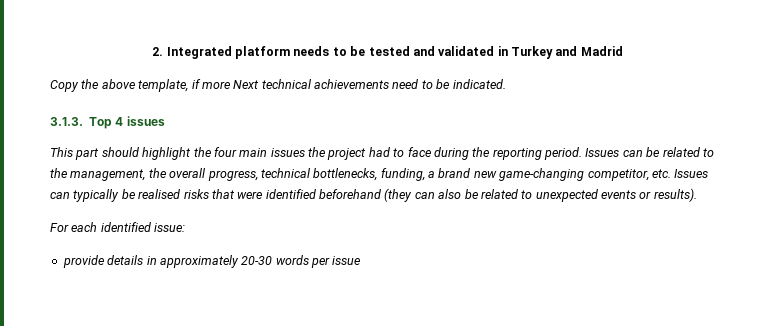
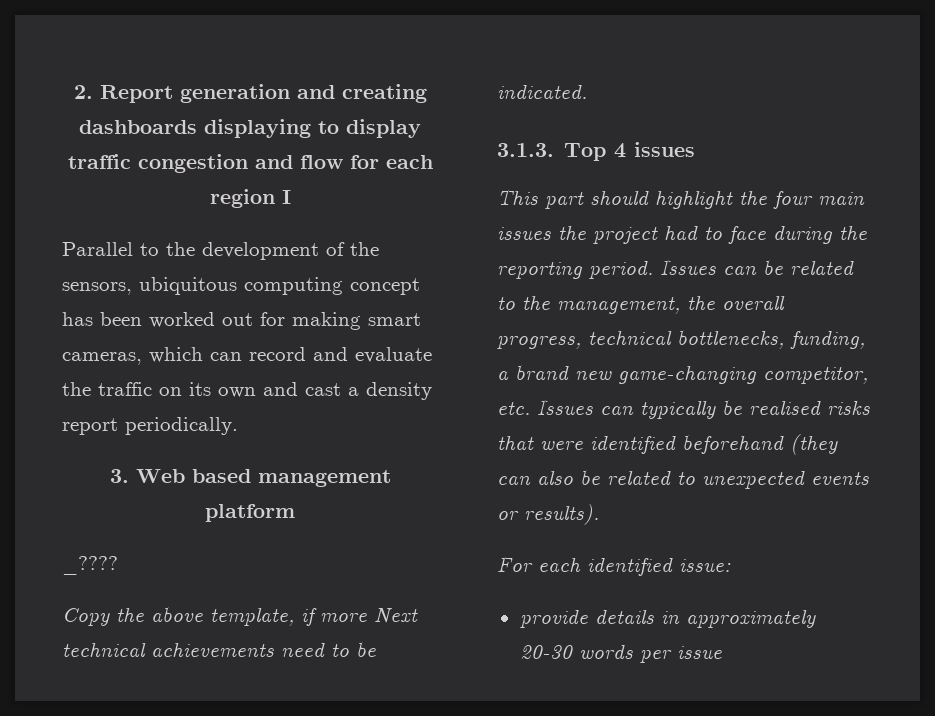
- 2. Integrated platform needs to be tested and validated in Turkey and Madrid
+ 2. Report generation and creating dashboards displaying to display traffic congestion and flow for each region I
+ Parallel to the development of the sensors, ubiquitous computing concept has been worked out for making smart cameras, which can record and evaluate the traffic on its own and cast a density report periodically.
+ 3. Web based management platform
+ _????

